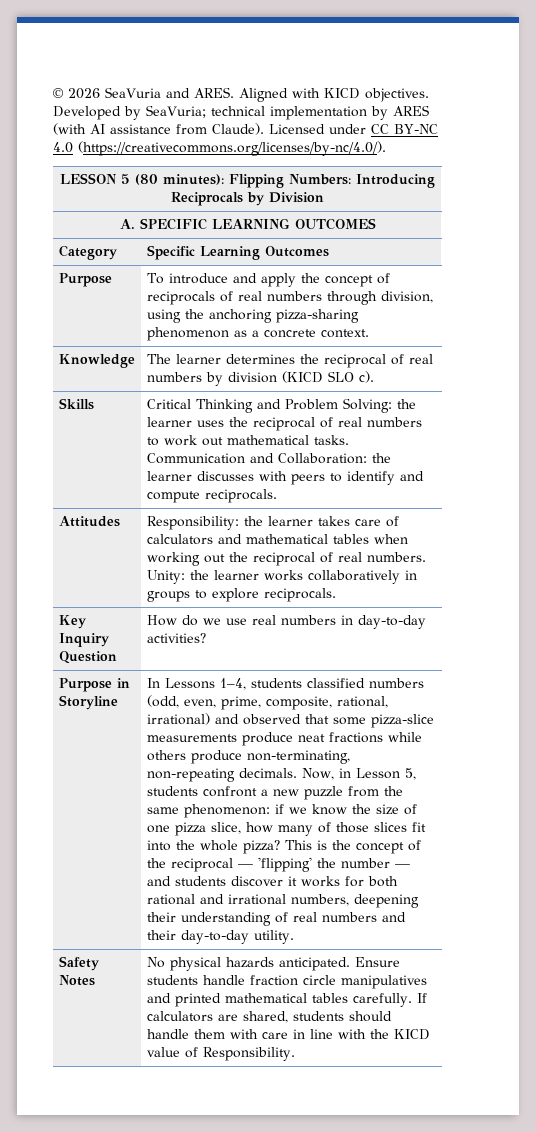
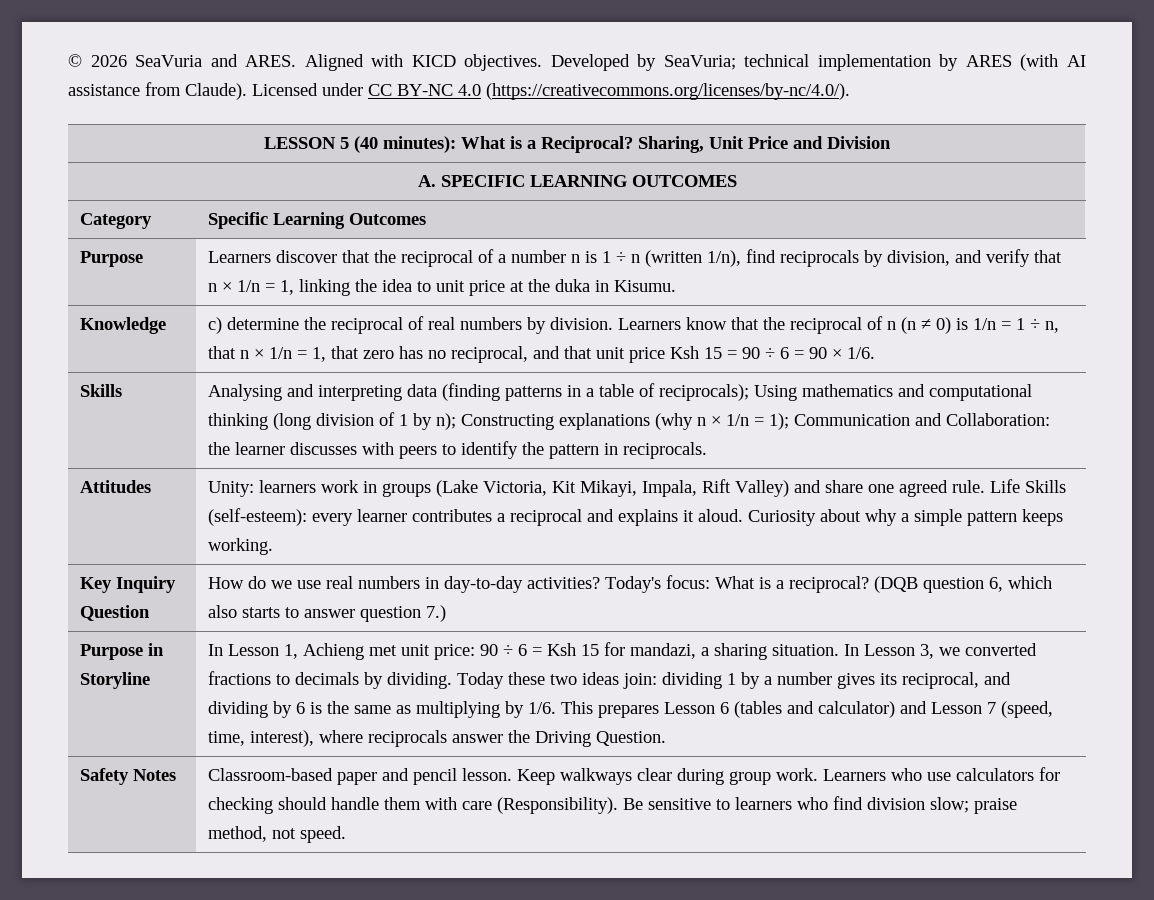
- LESSON 5 (80 minutes): Flipping Numbers: Introducing Reciprocals by Division
+ LESSON 5 (40 minutes): What is a Reciprocal? Sharing, Unit Price and Division
- Purpose | To introduce and apply the concept of reciprocals of real numbers through division, using the anchoring pizza-sharing phenomenon as a concrete context.
- Knowledge | The learner determines the reciprocal of real numbers by division (KICD SLO c).
- Skills | Critical Thinking and Problem Solving: the learner uses the reciprocal of real numbers to work out mathematical tasks. Communication and Collaboration: the learner discusses with peers to identify and compute reciprocals.
+ Purpose | Learners discover that the reciprocal of a number n is 1 ÷ n (written 1/n), find reciprocals by division, and verify that n × 1/n = 1, linking the idea to unit price at the duka in Kisumu.
+ Knowledge | c) determine the reciprocal of real numbers by division. Learners know that the reciprocal of n (n ≠ 0) is 1/n = 1 ÷ n, that n × 1/n = 1, that zero has no reciprocal, and that unit price Ksh 15 = 90 ÷ 6 = 90 × 1/6.
+ Skills | Analysing and interpreting data (finding patterns in a table of reciprocals); Using mathematics and computational thinking (long division of 1 by n); Constructing explanations (why n × 1/n = 1); Communication and Collaboration: the learner discusses with peers to identify the pattern in reciprocals.
- Attitudes | Responsibility: the learner takes care of calculators and mathematical tables when working out the reciprocal of real numbers. Unity: the learner works collaboratively in groups to explore reciprocals.
+ Attitudes | Unity: learners work in groups (Lake Victoria, Kit Mikayi, Impala, Rift Valley) and share one agreed rule. Life Skills (self-esteem): every learner contributes a reciprocal and explains it aloud. Curiosity about why a simple pattern keeps working.
- Key Inquiry Question | How do we use real numbers in day-to-day activities?
- Purpose in Storyline | In Lessons 1–4, students classified numbers (odd, even, prime, composite, rational, irrational) and observed that some pizza-slice measurements produce neat fractions while others produce non-terminating, non-repeating decimals. Now, in Lesson 5, students confront a new puzzle from the same phenomenon: if we know the size of one pizza slice, how many of those slices fit into the whole pizza? This is the concept of the reciprocal — 'flipping' the number — and students discover it works for both rational and irrational numbers, deepening their understanding of real numbers and their day-to-day utility.
- Safety Notes | No physical hazards anticipated. Ensure students handle fraction circle manipulatives and printed mathematical tables carefully. If calculators are shared, students should handle them with care in line with the KICD value of Responsibility.
+ Key Inquiry Question | How do we use real numbers in day-to-day activities? Today's focus: What is a reciprocal? (DQB question 6, which also starts to answer question 7.)
+ Purpose in Storyline | In Lesson 1, Achieng met unit price: 90 ÷ 6 = Ksh 15 for mandazi, a sharing situation. In Lesson 3, we converted fractions to decimals by dividing. Today these two ideas join: dividing 1 by a number gives its reciprocal, and dividing by 6 is the same as multiplying by 1/6. This prepares Lesson 6 (tables and calculator) and Lesson 7 (speed, time, interest), where reciprocals answer the Driving Question.
+ Safety Notes | Classroom-based paper and pencil lesson. Keep walkways clear during group work. Learners who use calculators for checking should handle them with care (Responsibility). Be sensitive to learners who find division slow; praise method, not speed.

